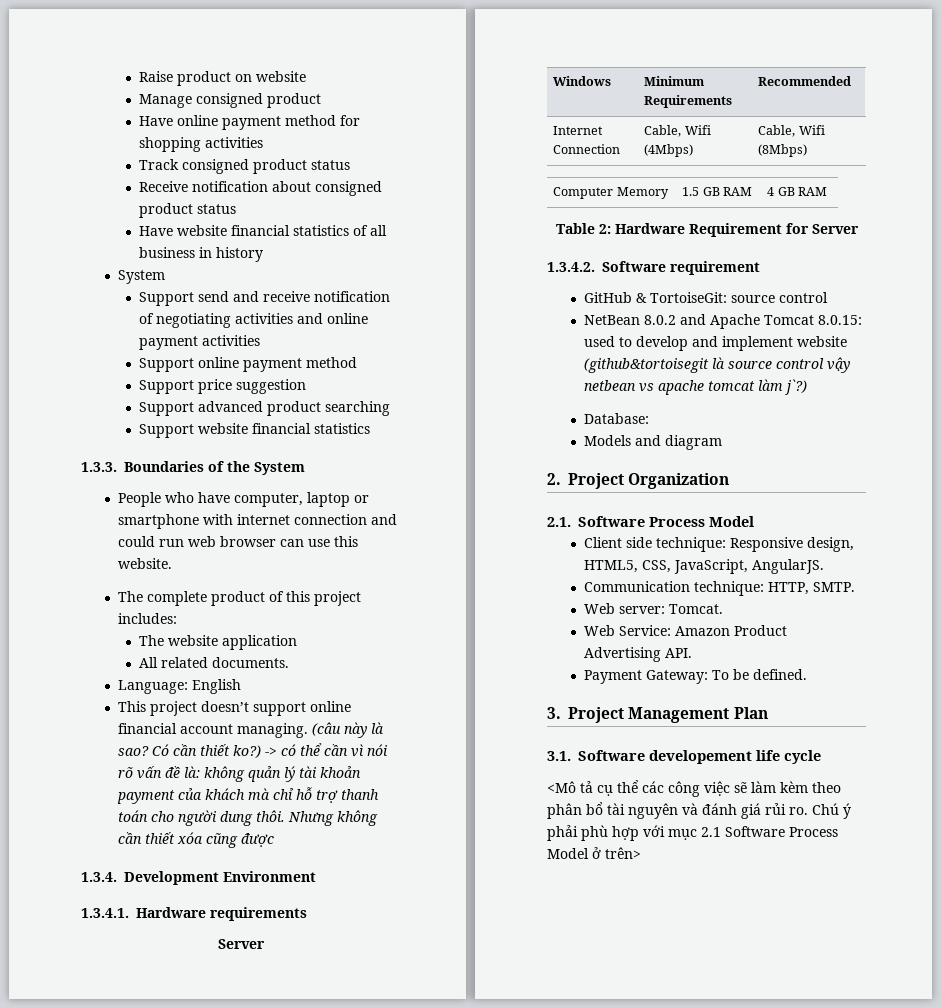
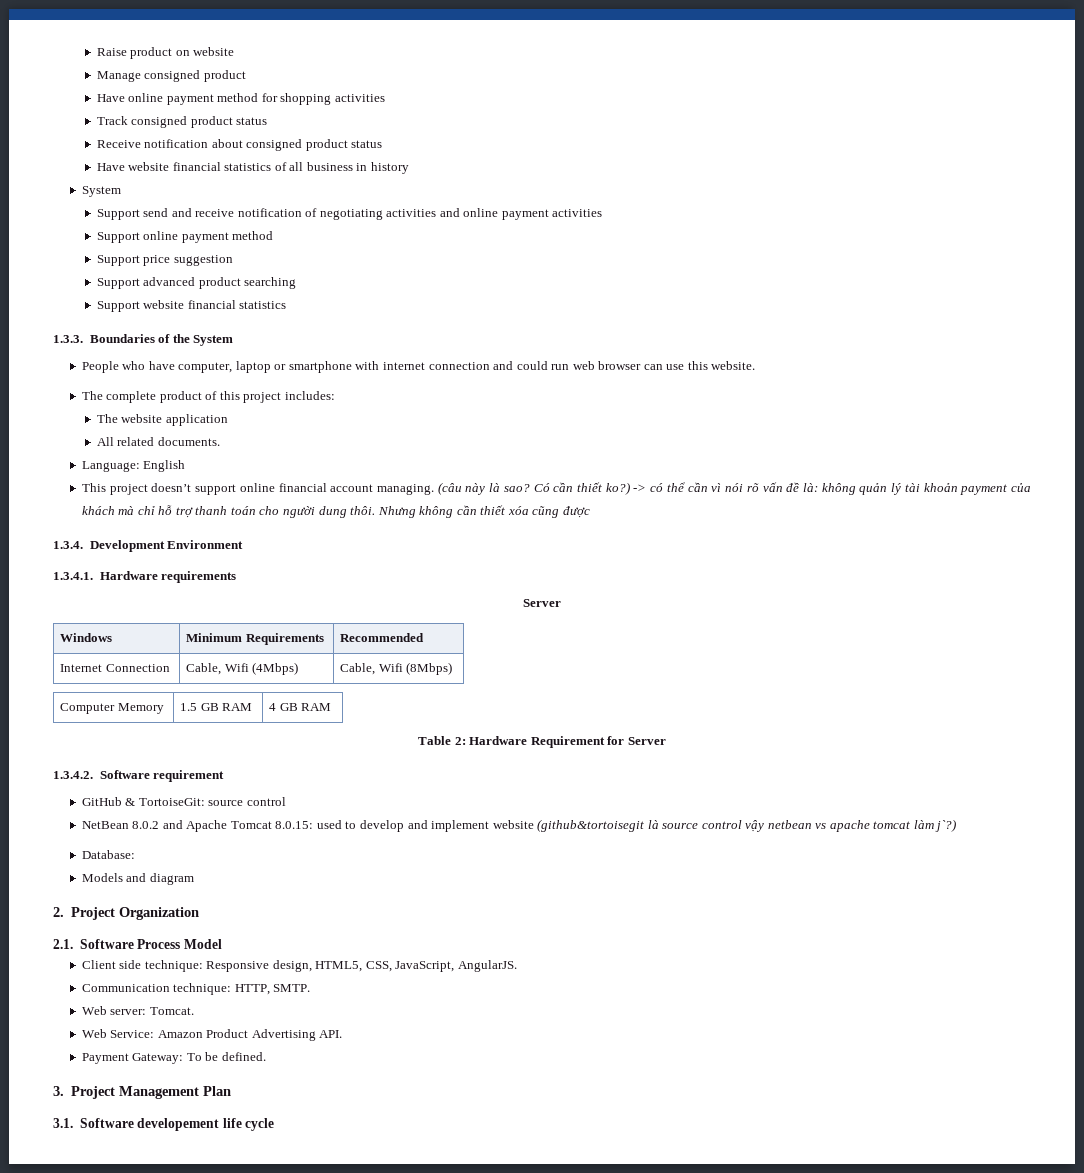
- <Mô tả cụ thể các công việc sẽ làm kèm theo phân bổ tài nguyên và đánh giá rủi ro. Chú ý phải phù hợp với mục 2.1 Software Process Model ở trên>

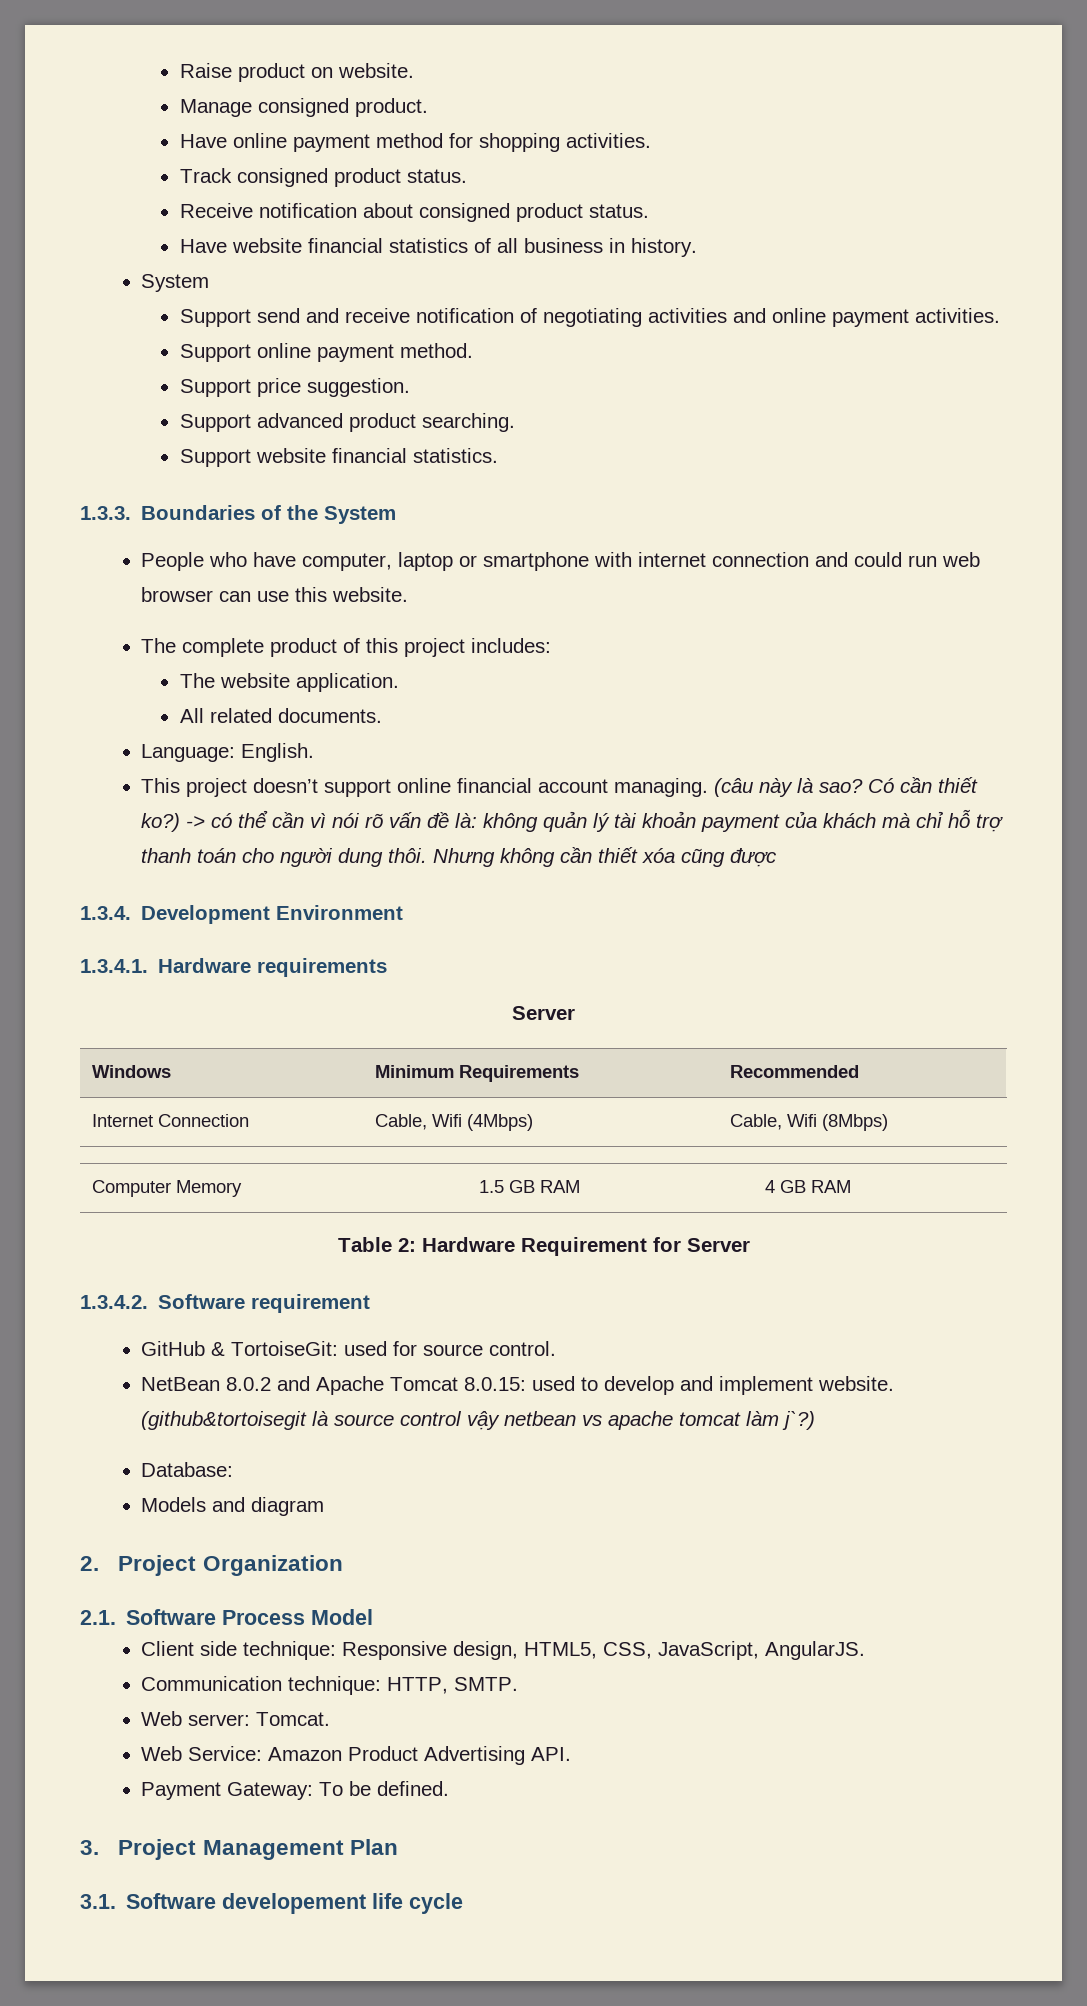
- Raise product on website
+ Raise product on website.
- Manage consigned product
+ Manage consigned product.
- Have online payment method for shopping activities
+ Have online payment method for shopping activities.
- Track consigned product status
+ Track consigned product status.
- Receive notification about consigned product status
+ Receive notification about consigned product status.
- Have website financial statistics of all business in history
+ Have website financial statistics of all business in history.
- Support send and receive notification of negotiating activities and online payment activities
+ Support send and receive notification of negotiating activities and online payment activities.
- Support online payment method
+ Support online payment method.
- Support price suggestion
+ Support price suggestion.
- Support advanced product searching
+ Support advanced product searching.
- Support website financial statistics
+ Support website financial statistics.
- The website application
+ The website application.
- Language: English
+ Language: English.
- GitHub & TortoiseGit: source control
+ GitHub & TortoiseGit: used for source control.
- NetBean 8.0.2 and Apache Tomcat 8.0.15: used to develop and implement website (github&tortoisegit là source control vậy netbean vs apache tomcat làm j`?)
+ NetBean 8.0.2 and Apache Tomcat 8.0.15: used to develop and implement website. (github&tortoisegit là source control vậy netbean vs apache tomcat làm j`?)

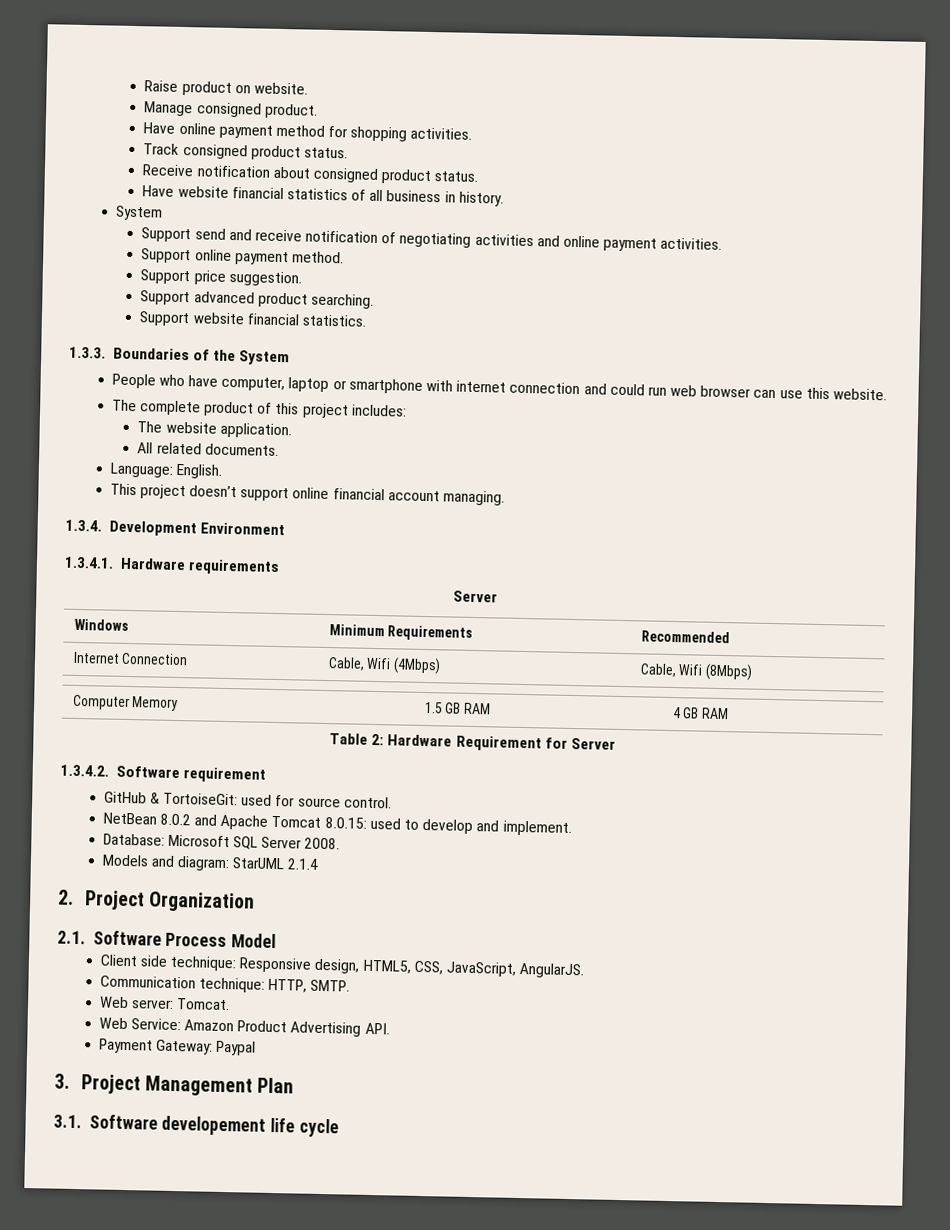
- (câu này là sao? Có cần thiết ko?) -> có thể cần vì nói rõ vấn đề là: không quản lý tài khoản payment của khách mà chỉ hỗ trợ thanh toán cho người dung thôi. Nhưng không cần thiết xóa cũng được
- NetBean 8.0.2 and Apache Tomcat 8.0.15: used to develop and implement website. (github&tortoisegit là source control vậy netbean vs apache tomcat làm j`?)
- Database:
+ NetBean 8.0.2 and Apache Tomcat 8.0.15: used to develop and implement.
+ Database: Microsoft SQL Server 2008.
- Models and diagram
+ Models and diagram: StarUML 2.1.4
- Payment Gateway: To be defined.
+ Payment Gateway: Paypal

